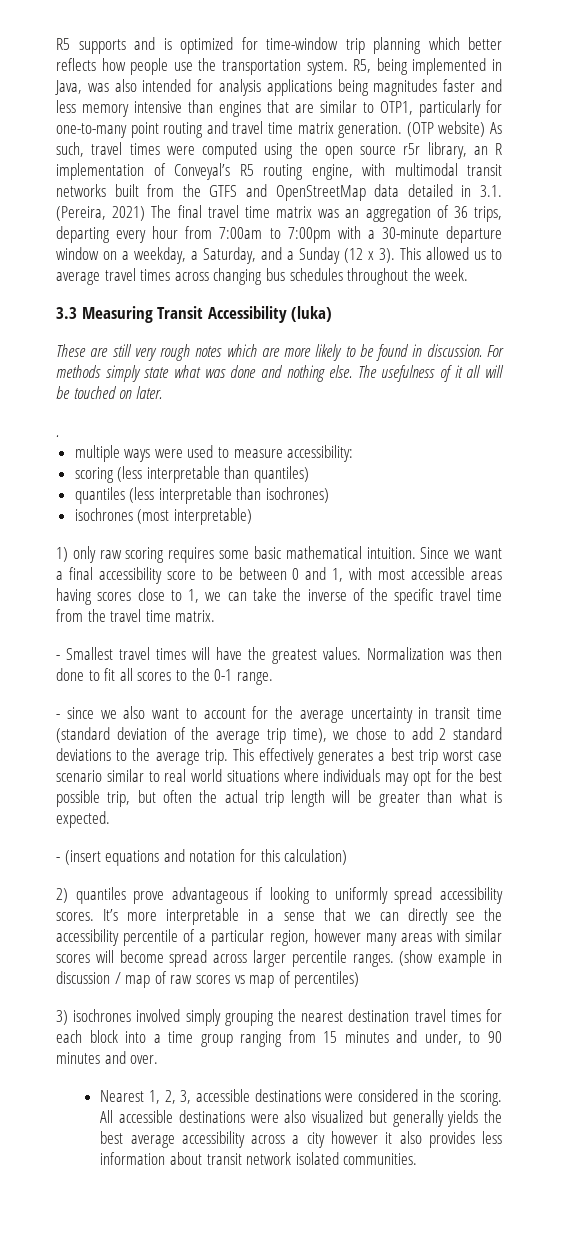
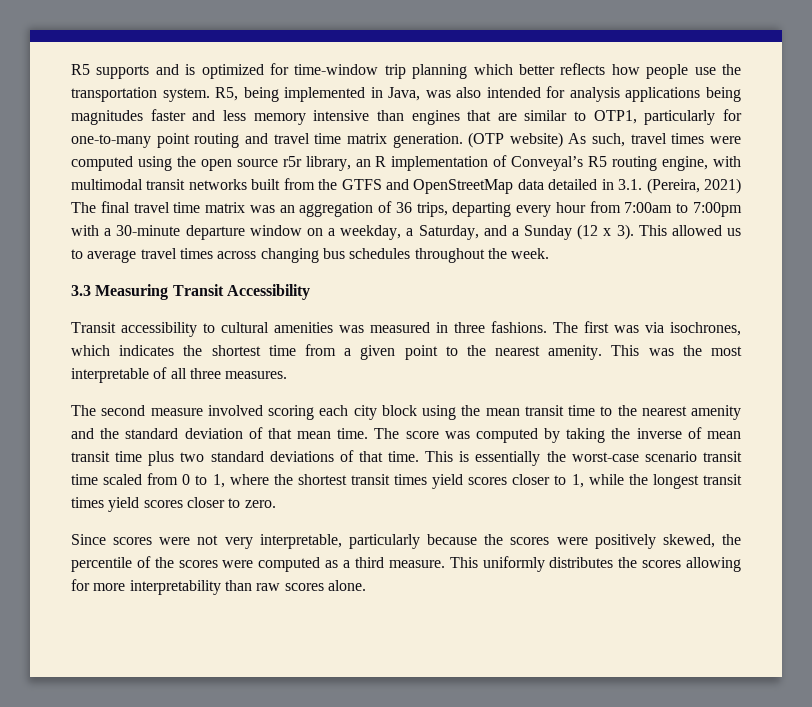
- 3.3 Measuring Transit Accessibility (luka)
- These are still very rough notes which are more likely to be found in discussion. For methods simply state what was done and nothing else. The usefulness of it all will be touched on later.
- .
- multiple ways were used to measure accessibility:
- scoring (less interpretable than quantiles)
- quantiles (less interpretable than isochrones)
- isochrones (most interpretable)
- 1) only raw scoring requires some basic mathematical intuition. Since we want a final accessibility score to be between 0 and 1, with most accessible areas having scores close to 1, we can take the inverse of the specific travel time from the travel time matrix.
- - Smallest travel times will have the greatest values. Normalization was then done to fit all scores to the 0-1 range.
- - since we also want to account for the average uncertainty in transit time (standard deviation of the average trip time), we chose to add 2 standard deviations to the average trip. This effectively generates a best trip worst case scenario similar to real world situations where individuals may opt for the best possible trip, but often the actual trip length will be greater than what is expected.
- - (insert equations and notation for this calculation)
- 2) quantiles prove advantageous if looking to uniformly spread accessibility scores. It’s more interpretable in a sense that we can directly see the accessibility percentile of a particular region, however many areas with similar scores will become spread across larger percentile ranges. (show example in discussion / map of raw scores vs map of percentiles)
- 3) isochrones involved simply grouping the nearest destination travel times for each block into a time group ranging from 15 minutes and under, to 90 minutes and over.
- Nearest 1, 2, 3, accessible destinations were considered in the scoring. All accessible destinations were also visualized but generally yields the best average accessibility across a city however it also provides less information about transit network isolated communities.
+ 3.3 Measuring Transit Accessibility
+ Transit accessibility to cultural amenities was measured in three fashions. The first was via isochrones, which indicates the shortest time from a given point to the nearest amenity. This was the most interpretable of all three measures.
+ The second measure involved scoring each city block using the mean transit time to the nearest amenity and the standard deviation of that mean time. The score was computed by taking the inverse of mean transit time plus two standard deviations of that time. This is essentially the worst-case scenario transit time scaled from 0 to 1, where the shortest transit times yield scores closer to 1, while the longest transit times yield scores closer to zero.
+ Since scores were not very interpretable, particularly because the scores were positively skewed, the percentile of the scores were computed as a third measure. This uniformly distributes the scores allowing for more interpretability than raw scores alone.

